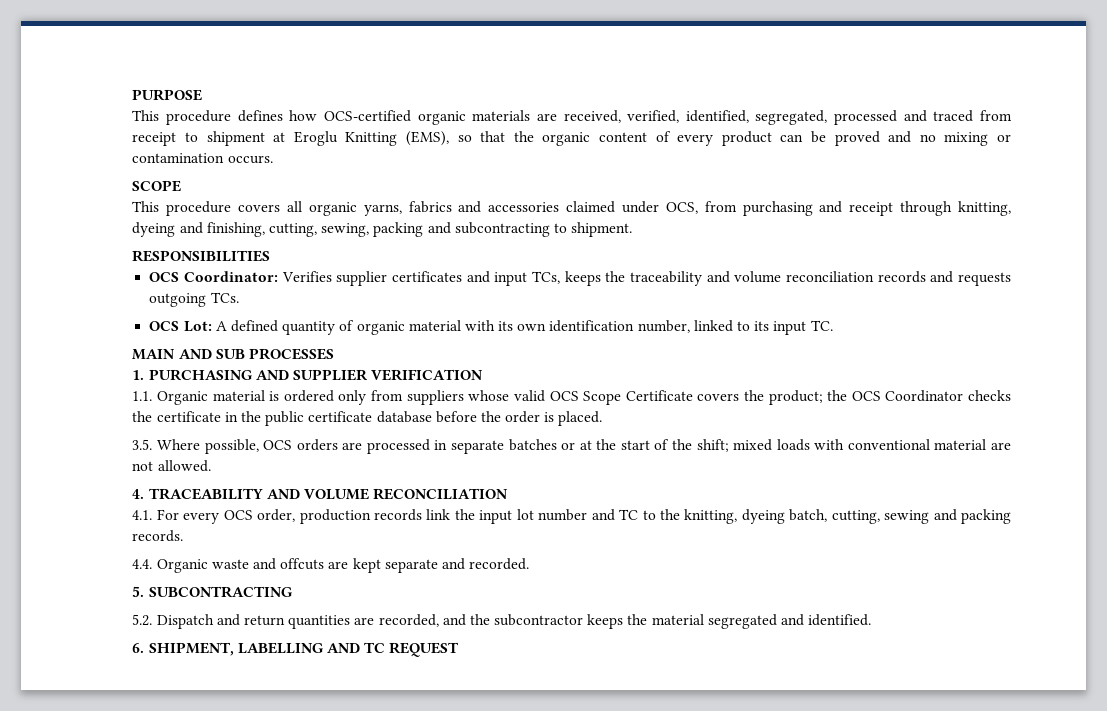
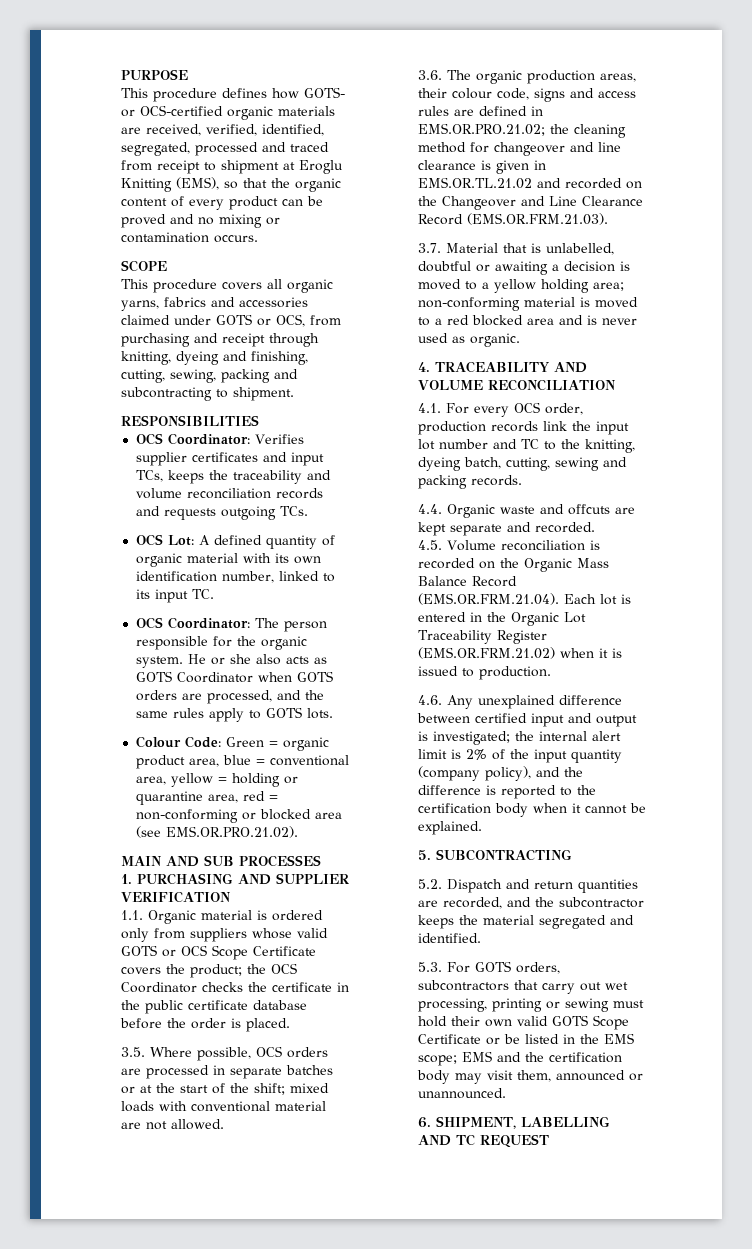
- This procedure defines how OCS-certified organic materials are received, verified, identified, segregated, processed and traced from receipt to shipment at Eroglu Knitting (EMS), so that the organic content of every product can be proved and no mixing or contamination occurs.
+ This procedure defines how GOTS- or OCS-certified organic materials are received, verified, identified, segregated, processed and traced from receipt to shipment at Eroglu Knitting (EMS), so that the organic content of every product can be proved and no mixing or contamination occurs.
- This procedure covers all organic yarns, fabrics and accessories claimed under OCS, from purchasing and receipt through knitting, dyeing and finishing, cutting, sewing, packing and subcontracting to shipment.
+ This procedure covers all organic yarns, fabrics and accessories claimed under GOTS or OCS, from purchasing and receipt through knitting, dyeing and finishing, cutting, sewing, packing and subcontracting to shipment.
+ OCS Coordinator: The person responsible for the organic system. He or she also acts as GOTS Coordinator when GOTS orders are processed, and the same rules apply to GOTS lots.
+ Colour Code: Green = organic product area, blue = conventional area, yellow = holding or quarantine area, red = non-conforming or blocked area (see EMS.OR.PRO.21.02).
- 1.1. Organic material is ordered only from suppliers whose valid OCS Scope Certificate covers the product; the OCS Coordinator checks the certificate in the public certificate database before the order is placed.
+ 1.1. Organic material is ordered only from suppliers whose valid GOTS or OCS Scope Certificate covers the product; the OCS Coordinator checks the certificate in the public certificate database before the order is placed.
+ 3.6. The organic production areas, their colour code, signs and access rules are defined in EMS.OR.PRO.21.02; the cleaning method for changeover and line clearance is given in EMS.OR.TL.21.02 and recorded on the Changeover and Line Clearance Record (EMS.OR.FRM.21.03).
+ 3.7. Material that is unlabelled, doubtful or awaiting a decision is moved to a yellow holding area; non-conforming material is moved to a red blocked area and is never used as organic.
+ 4.5. Volume reconciliation is recorded on the Organic Mass Balance Record (EMS.OR.FRM.21.04). Each lot is entered in the Organic Lot Traceability Register (EMS.OR.FRM.21.02) when it is issued to production.
+ 4.6. Any unexplained difference between certified input and output is investigated; the internal alert limit is 2% of the input quantity (company policy), and the difference is reported to the certification body when it cannot be explained.
+ 5.3. For GOTS orders, subcontractors that carry out wet processing, printing or sewing must hold their own valid GOTS Scope Certificate or be listed in the EMS scope; EMS and the certification body may visit them, announced or unannounced.

